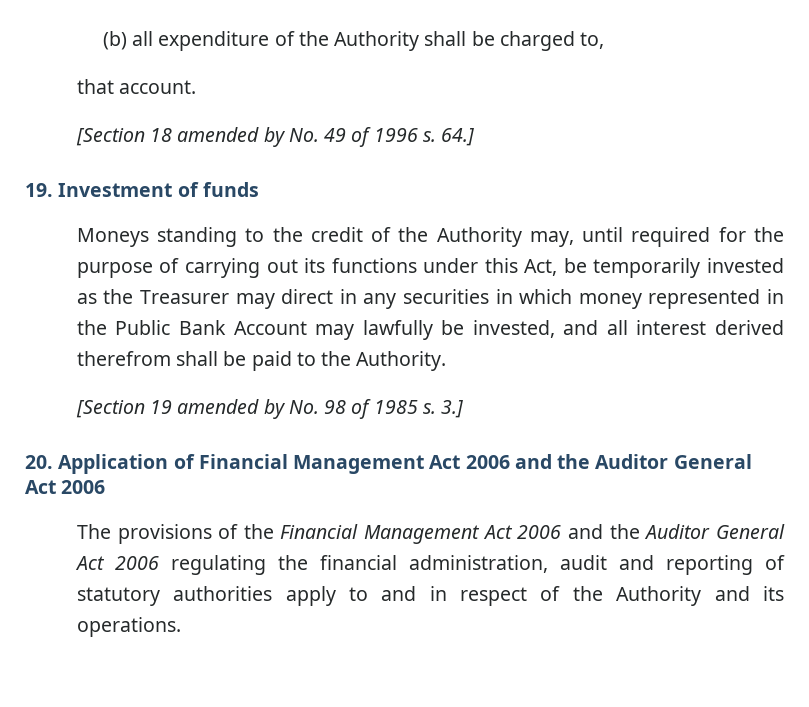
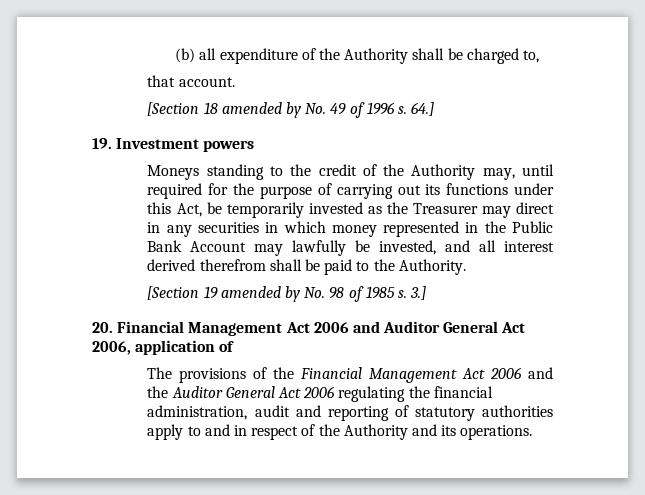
- 19. Investment of funds
+ 19. Investment powers
- 20. Application of Financial Management Act 2006 and the Auditor General Act 2006
+ 20. Financial Management Act 2006 and Auditor General Act 2006, application of

